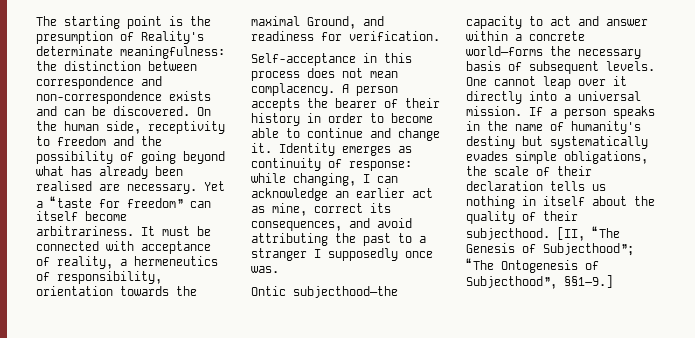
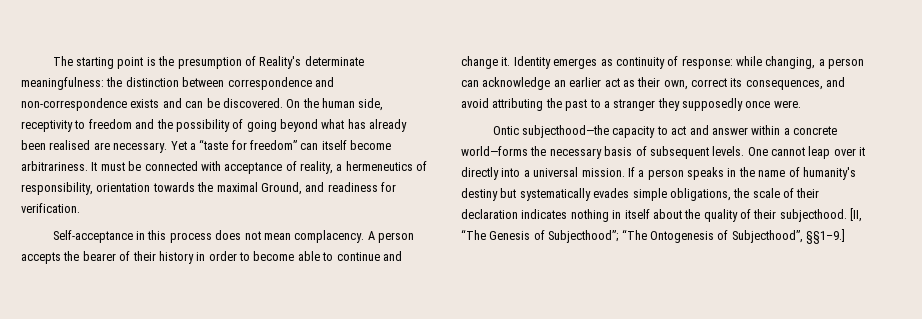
- Identity emerges as continuity of response: while changing, I can acknowledge an earlier act as mine, correct its consequences, and avoid attributing the past to a stranger I supposedly once was.
+ Identity emerges as continuity of response: while changing, a person can acknowledge an earlier act as their own, correct its consequences, and avoid attributing the past to a stranger they supposedly once were.
- If a person speaks in the name of humanity's destiny but systematically evades simple obligations, the scale of their declaration tells us nothing in itself about the quality of their subjecthood.
+ If a person speaks in the name of humanity's destiny but systematically evades simple obligations, the scale of their declaration indicates nothing in itself about the quality of their subjecthood.

